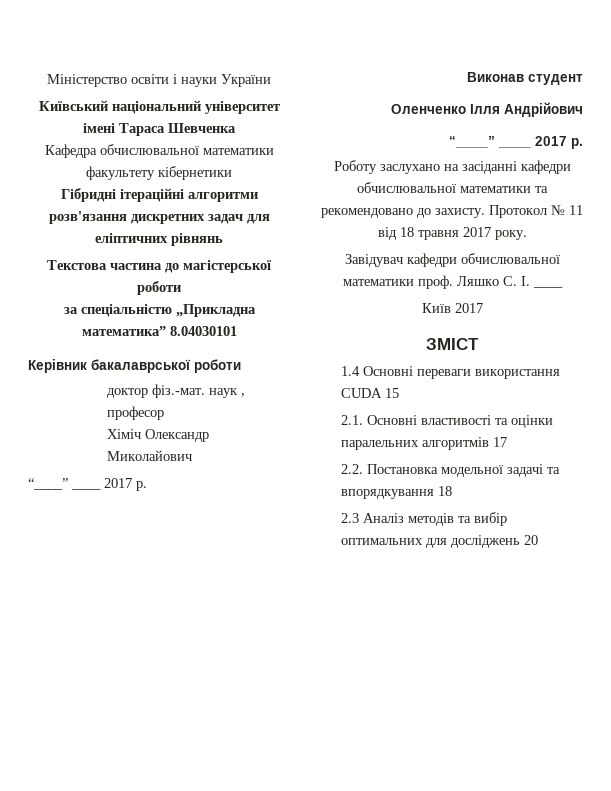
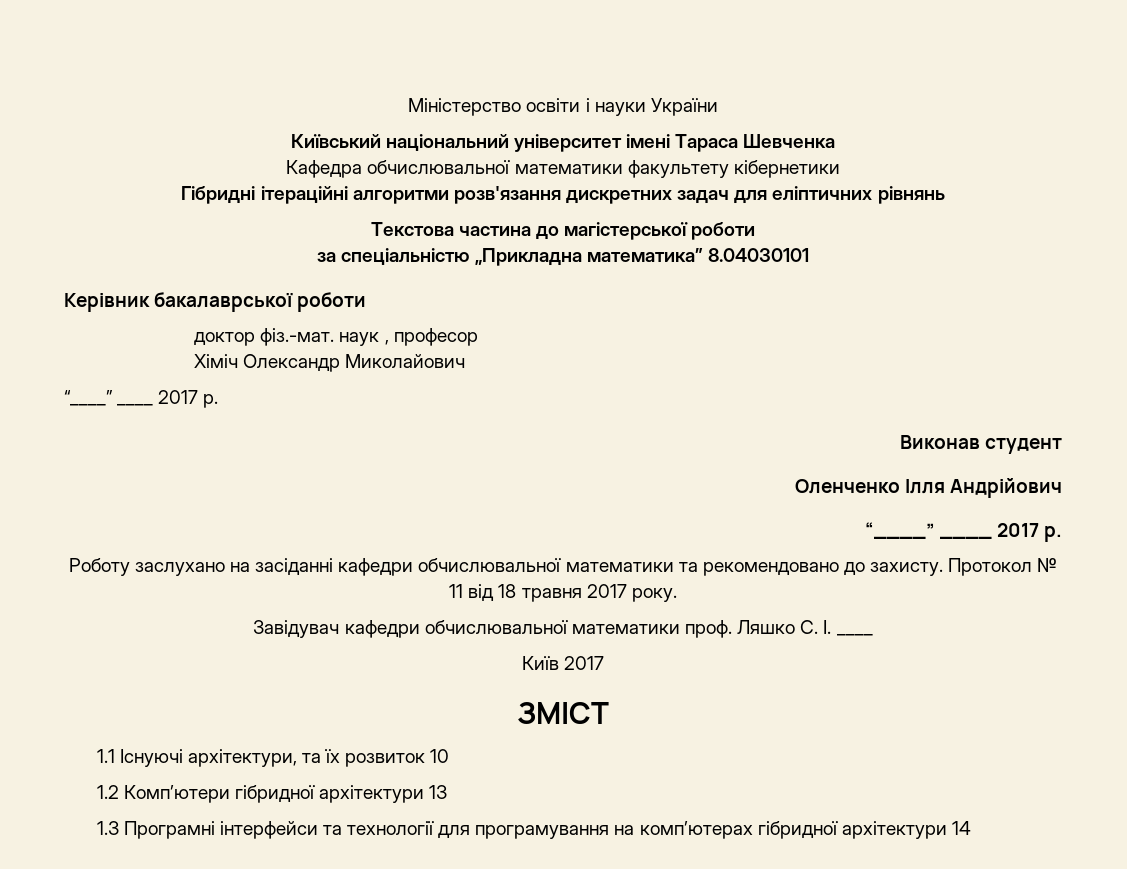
- 1.4 Основні переваги використання CUDA 15
- 2.1. Основні властивості та оцінки паралельних алгоритмів 17
- 2.2. Постановка модельної задачі та впорядкування 18
- 2.3 Аналіз методів та вибір оптимальних для досліджень 20
+ 1.1 Існуючі архітектури, та їх розвиток 10
+ 1.2 Комп’ютери гібридної архітектури 13
+ 1.3 Програмні інтерфейси та технології для програмування на комп’ютерах гібридної архітектури 14

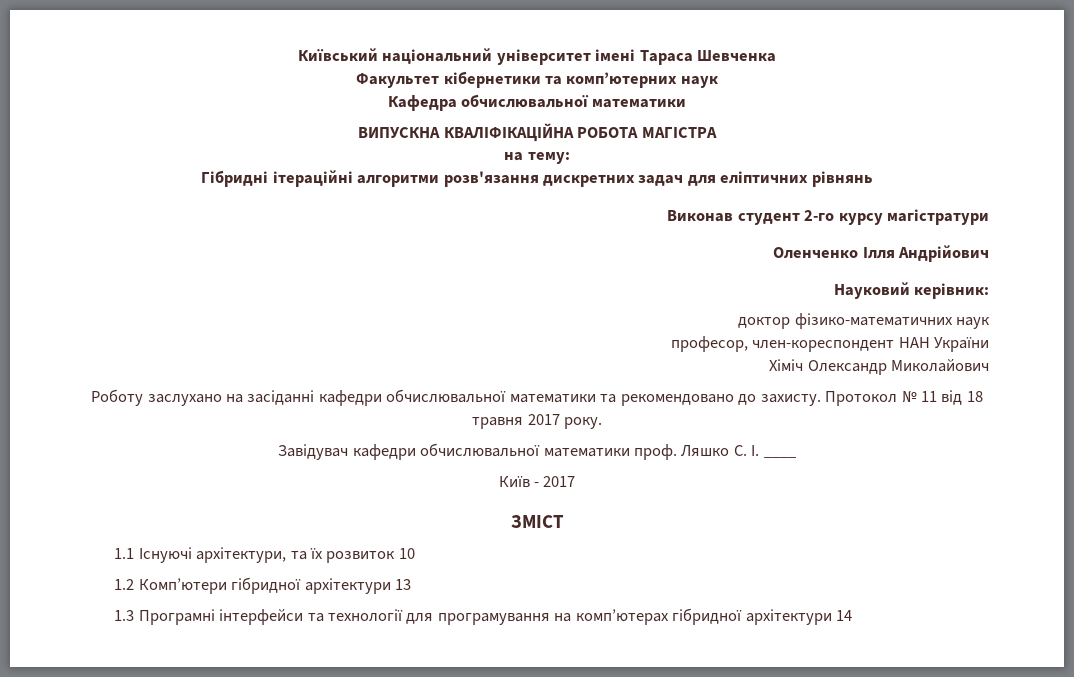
- Міністерство освіти і науки України
- Кафедра обчислювальної математики факультету кібернетики
+ Факультет кібернетики та комп’ютерних наук
+ Кафедра обчислювальної математики
+ ВИПУСКНА КВАЛІФІКАЦІЙНА РОБОТА МАГІСТРА
+ на тему:
- Текстова частина до магістерської роботи
- за спеціальністю „Прикладна математика” 8.04030101
- Керівник бакалаврської роботи
- доктор фіз.-мат. наук , професор
- Хіміч Олександр Миколайович
- “____” ____ 2017 р.
- Виконав студент
+ Виконав студент 2-го курсу магістратури
  Оленченко Ілля Андрійович
- “____” ____ 2017 р.
+ Науковий керівник:
+ доктор фізико-математичних наук
+ професор, член-кореспондент НАН України
+ Хіміч Олександр Миколайович
- Київ 2017
+ Київ - 2017

